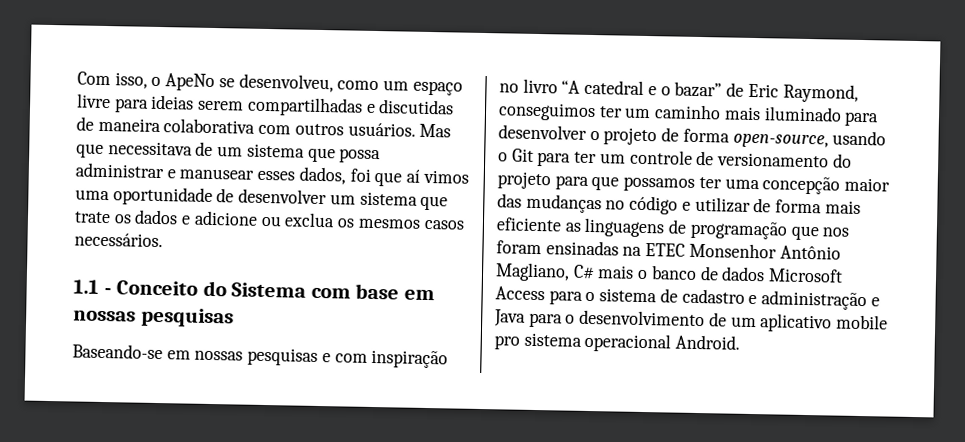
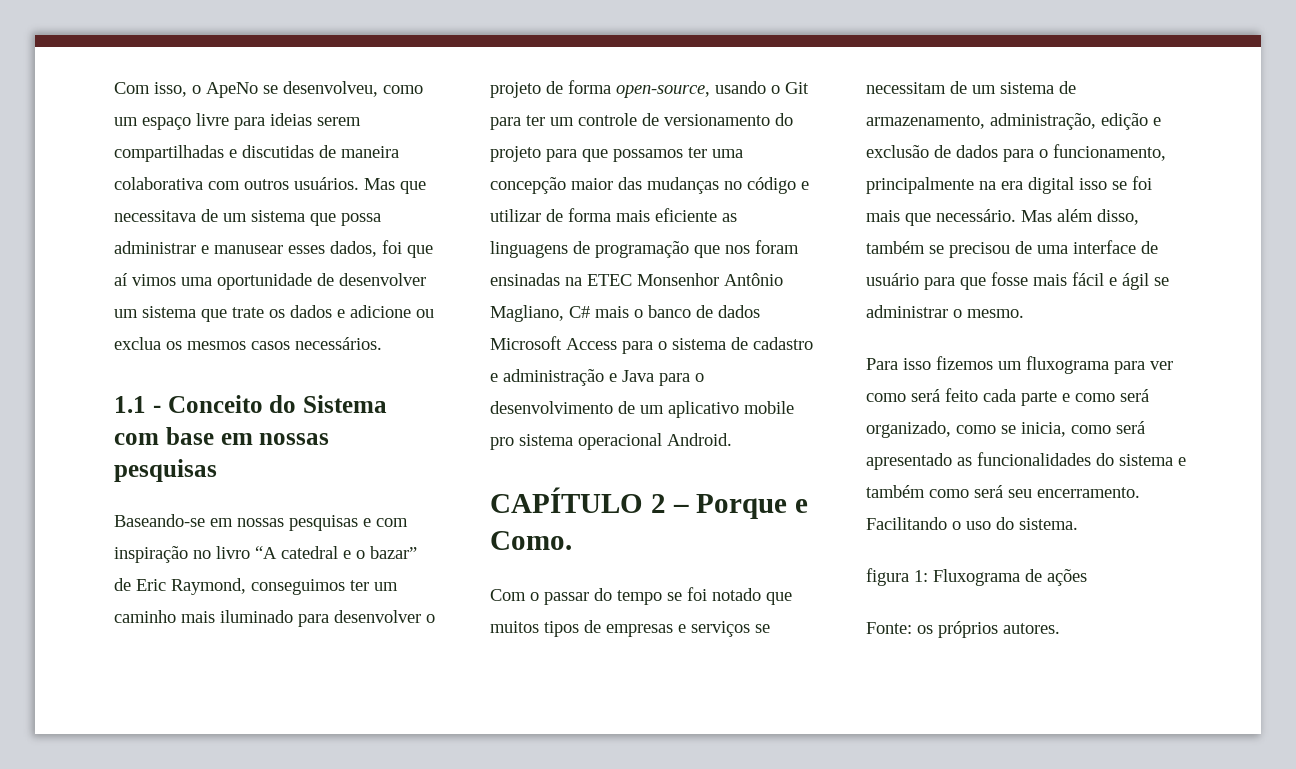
+ CAPÍTULO 2 – Porque e Como.
+ Com o passar do tempo se foi notado que muitos tipos de empresas e serviços se necessitam de um sistema de armazenamento, administração, edição e exclusão de dados para o funcionamento, principalmente na era digital isso se foi mais que necessário. Mas além disso, também se precisou de uma interface de usuário para que fosse mais fácil e ágil se administrar o mesmo.
+ Para isso fizemos um fluxograma para ver como será feito cada parte e como será organizado, como se inicia, como será apresentado as funcionalidades do sistema e também como será seu encerramento. Facilitando o uso do sistema.
+ figura 1: Fluxograma de ações
+ Fonte: os próprios autores.

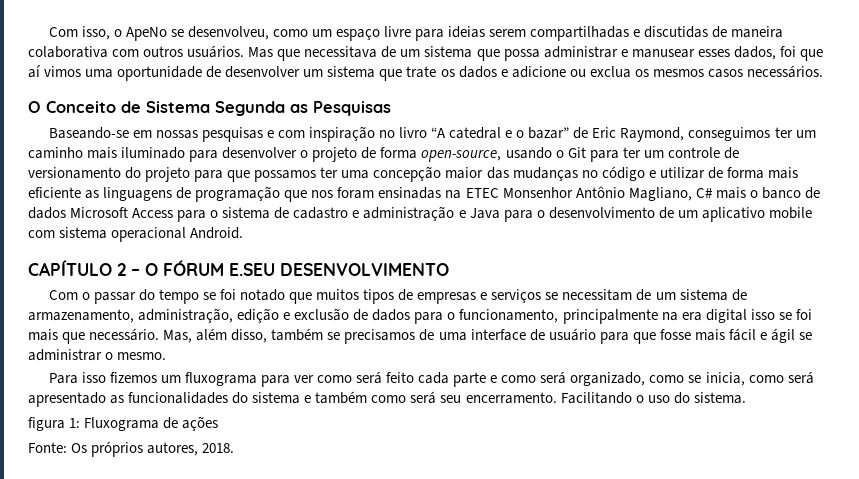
- 1.1 - Conceito do Sistema com base em nossas pesquisas
+ O Conceito de Sistema Segunda as Pesquisas
- Baseando-se em nossas pesquisas e com inspiração no livro “A catedral e o bazar” de Eric Raymond, conseguimos ter um caminho mais iluminado para desenvolver o projeto de forma open-source, usando o Git para ter um controle de versionamento do projeto para que possamos ter uma concepção maior das mudanças no código e utilizar de forma mais eficiente as linguagens de programação que nos foram ensinadas na ETEC Monsenhor Antônio Magliano, C# mais o banco de dados Microsoft Access para o sistema de cadastro e administração e Java para o desenvolvimento de um aplicativo mobile pro sistema operacional Android.
+ Baseando-se em nossas pesquisas e com inspiração no livro “A catedral e o bazar” de Eric Raymond, conseguimos ter um caminho mais iluminado para desenvolver o projeto de forma open-source, usando o Git para ter um controle de versionamento do projeto para que possamos ter uma concepção maior das mudanças no código e utilizar de forma mais eficiente as linguagens de programação que nos foram ensinadas na ETEC Monsenhor Antônio Magliano, C# mais o banco de dados Microsoft Access para o sistema de cadastro e administração e Java para o desenvolvimento de um aplicativo mobile com sistema operacional Android.
- CAPÍTULO 2 – Porque e Como.
+ CAPÍTULO 2 – O FÓRUM E.SEU DESENVOLVIMENTO
- Mas além disso, também se precisou de uma interface de usuário para que fosse mais fácil e ágil se administrar o mesmo.
+ Mas, além disso, também se precisamos de uma interface de usuário para que fosse mais fácil e ágil se administrar o mesmo.
- Fonte: os próprios autores.
+ Fonte: Os próprios autores, 2018.

